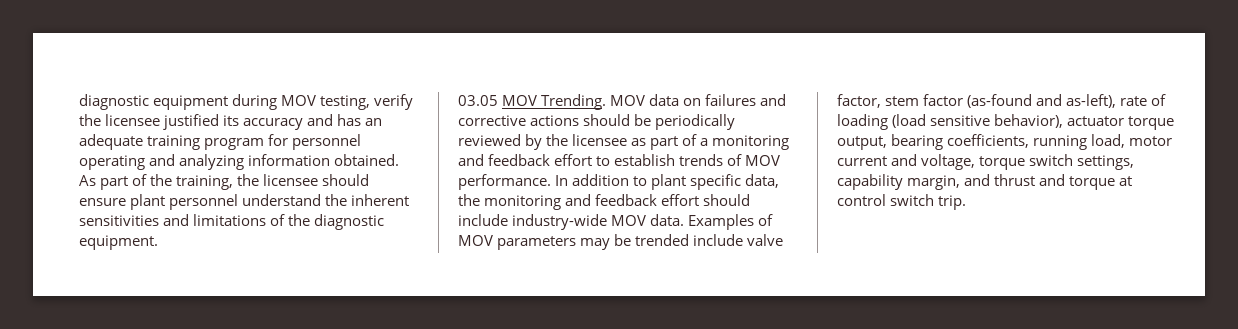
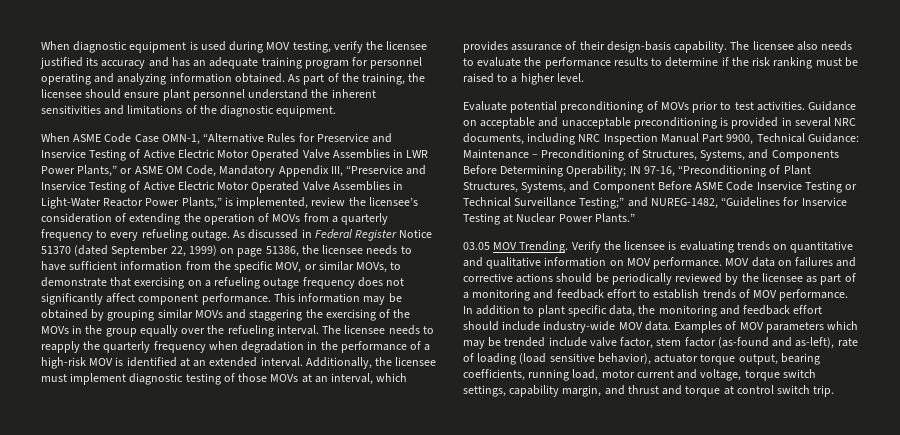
- diagnostic equipment during MOV testing, verify the licensee justified its accuracy and has an adequate training program for personnel operating and analyzing information obtained.
+ When diagnostic equipment is used during MOV testing, verify the licensee justified its accuracy and has an adequate training program for personnel operating and analyzing information obtained.
- 03.05 MOV Trending.
+ When ASME Code Case OMN-1, “Alternative Rules for Preservice and Inservice Testing of Active Electric Motor Operated Valve Assemblies in LWR Power Plants,” or ASME OM Code, Mandatory Appendix III, “Preservice and Inservice Testing of Active Electric Motor Operated Valve Assemblies in Light-Water Reactor Power Plants,” is implemented, review the licensee’s consideration of extending the operation of MOVs from a quarterly frequency to every refueling outage. As discussed in Federal Register Notice 51370 (dated September 22, 1999) on page 51386, the licensee needs to have sufficient information from the specific MOV, or similar MOVs, to demonstrate that exercising on a refueling outage frequency does not significantly affect component performance. This information may be obtained by grouping similar MOVs and staggering the exercising of the MOVs in the group equally over the refueling interval. The licensee needs to reapply the quarterly frequency when degradation in the performance of a high-risk MOV is identified at an extended interval. Additionally, the licensee must implement diagnostic testing of those MOVs at an interval, which provides assurance of their design-basis capability. The licensee also needs to evaluate the performance results to determine if the risk ranking must be raised to a higher level.
+ Evaluate potential preconditioning of MOVs prior to test activities. Guidance on acceptable and unacceptable preconditioning is provided in several NRC documents, including NRC Inspection Manual Part 9900, Technical Guidance: Maintenance – Preconditioning of Structures, Systems, and Components Before Determining Operability; IN 97-16, “Preconditioning of Plant Structures, Systems, and Component Before ASME Code Inservice Testing or Technical Surveillance Testing;” and NUREG-1482, “Guidelines for Inservice Testing at Nuclear Power Plants.”
+ 03.05 MOV Trending. Verify the licensee is evaluating trends on quantitative and qualitative information on MOV performance.
- Examples of MOV parameters may be trended include valve factor, stem factor (as-found and as-left), rate of loading (load sensitive behavior), actuator torque output, bearing coefficients, running load, motor current and voltage, torque switch settings, capability margin, and thrust and torque at control switch trip.
+ Examples of MOV parameters which may be trended include valve factor, stem factor (as-found and as-left), rate of loading (load sensitive behavior), actuator torque output, bearing coefficients, running load, motor current and voltage, torque switch settings, capability margin, and thrust and torque at control switch trip.

